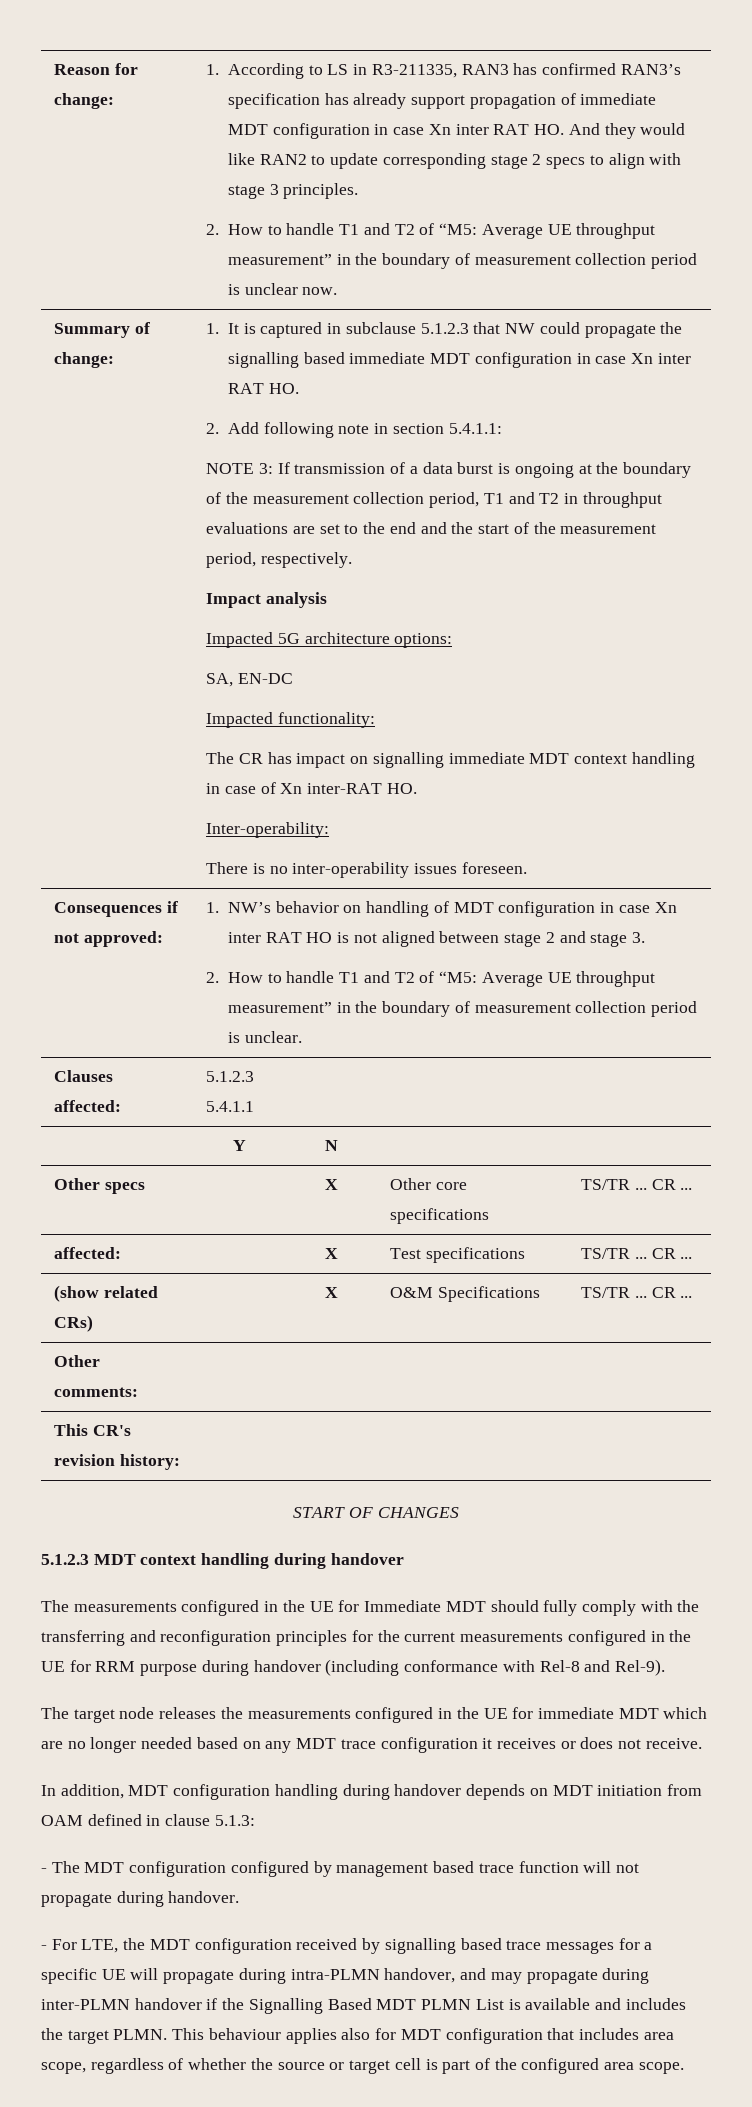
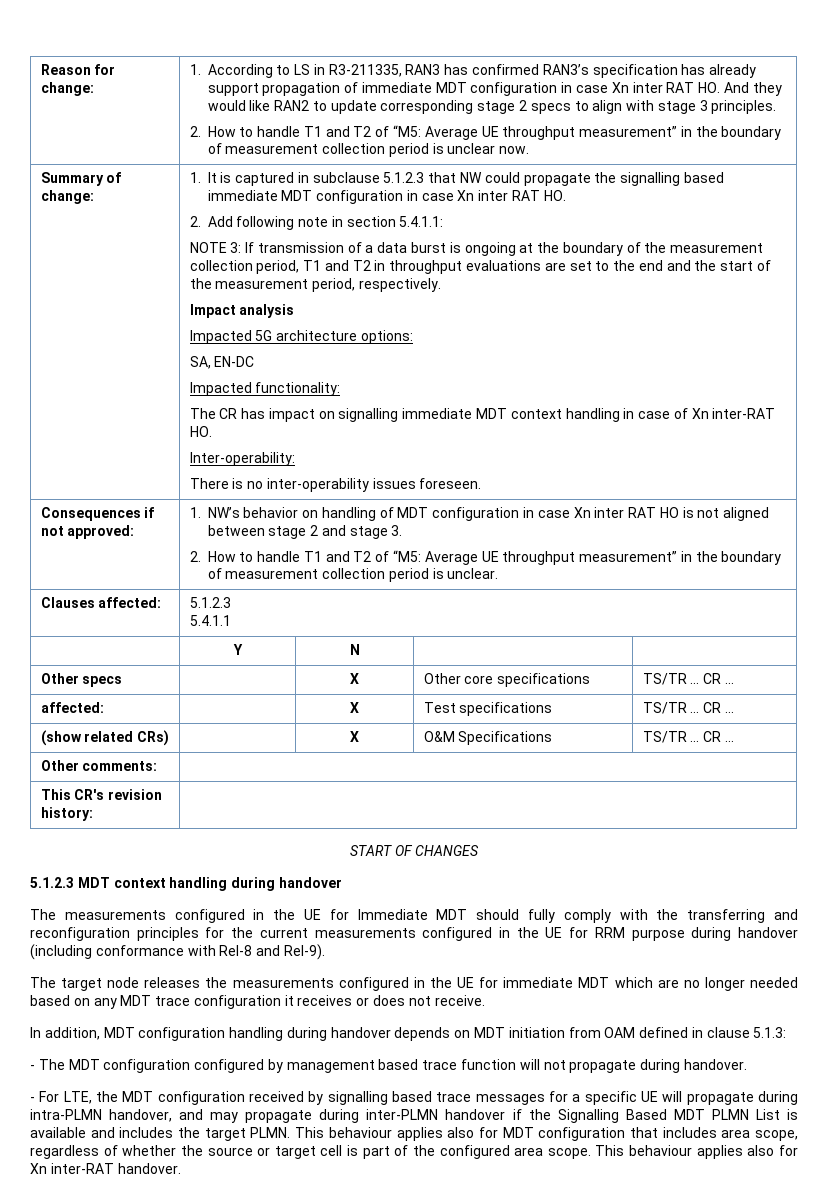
+ This behaviour applies also for Xn inter-RAT handover.

